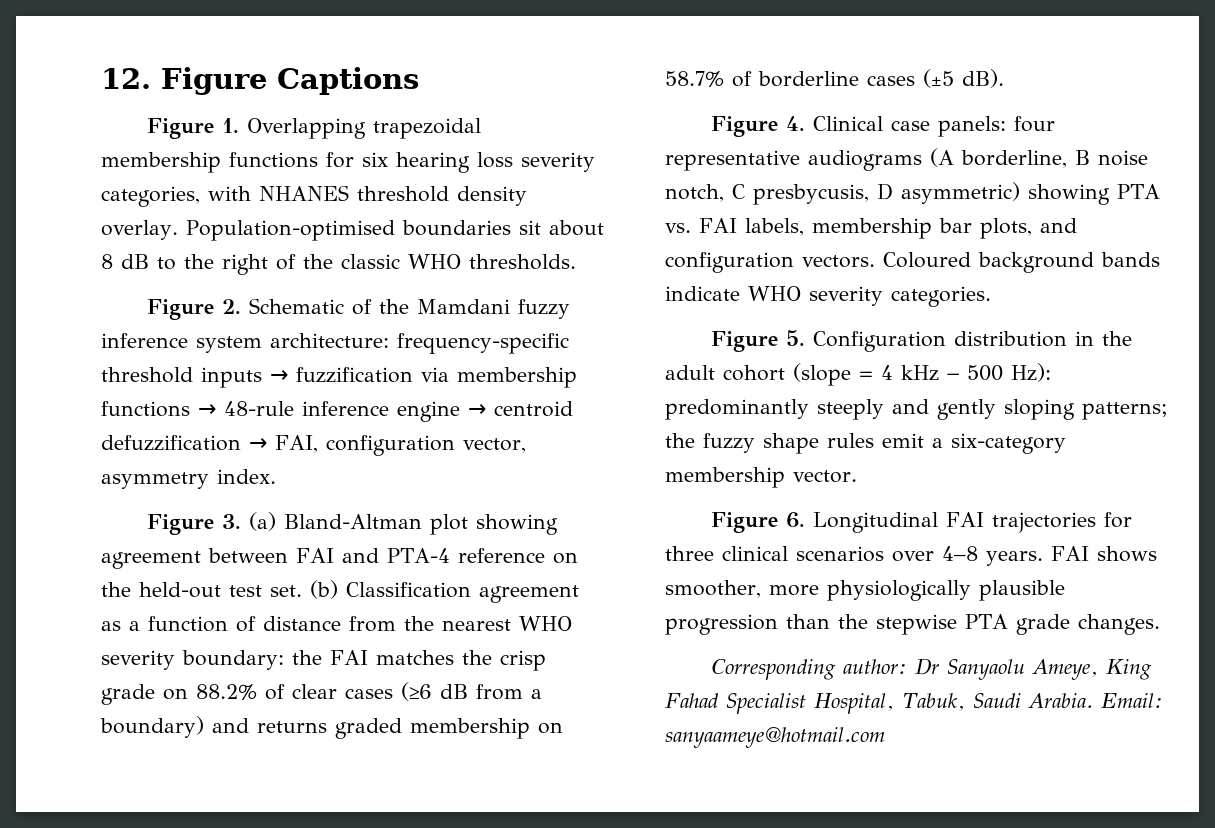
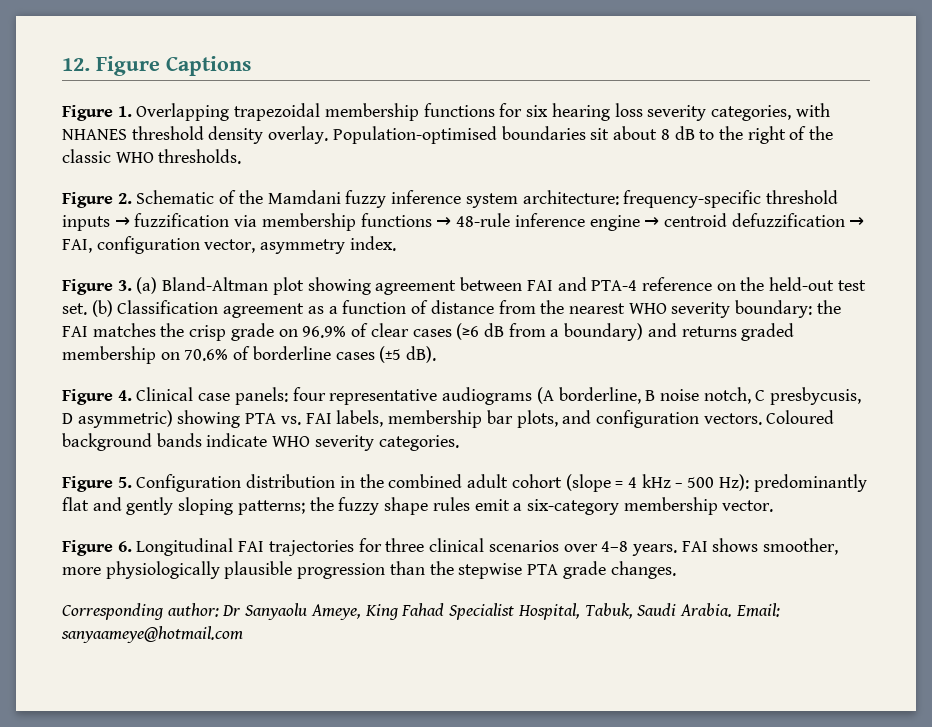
- (b) Classification agreement as a function of distance from the nearest WHO severity boundary: the FAI matches the crisp grade on 88.2% of clear cases (≥6 dB from a boundary) and returns graded membership on 58.7% of borderline cases (±5 dB).
+ (b) Classification agreement as a function of distance from the nearest WHO severity boundary: the FAI matches the crisp grade on 96.9% of clear cases (≥6 dB from a boundary) and returns graded membership on 70.6% of borderline cases (±5 dB).
- Figure 5. Configuration distribution in the adult cohort (slope = 4 kHz − 500 Hz): predominantly steeply and gently sloping patterns; the fuzzy shape rules emit a six-category membership vector.
+ Figure 5. Configuration distribution in the combined adult cohort (slope = 4 kHz − 500 Hz): predominantly flat and gently sloping patterns; the fuzzy shape rules emit a six-category membership vector.

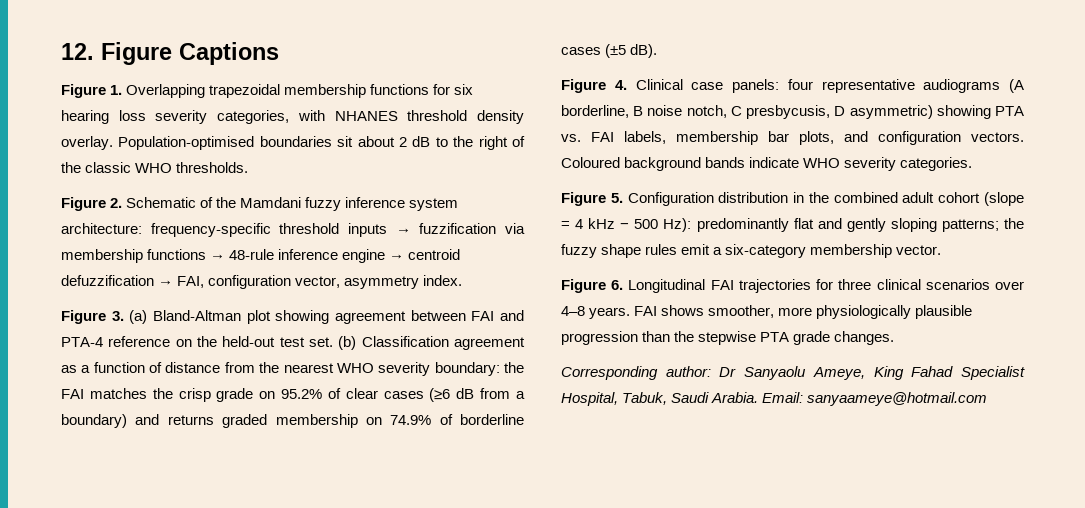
- Population-optimised boundaries sit about 8 dB to the right of the classic WHO thresholds.
+ Population-optimised boundaries sit about 2 dB to the right of the classic WHO thresholds.
- (b) Classification agreement as a function of distance from the nearest WHO severity boundary: the FAI matches the crisp grade on 96.9% of clear cases (≥6 dB from a boundary) and returns graded membership on 70.6% of borderline cases (±5 dB).
+ (b) Classification agreement as a function of distance from the nearest WHO severity boundary: the FAI matches the crisp grade on 95.2% of clear cases (≥6 dB from a boundary) and returns graded membership on 74.9% of borderline cases (±5 dB).

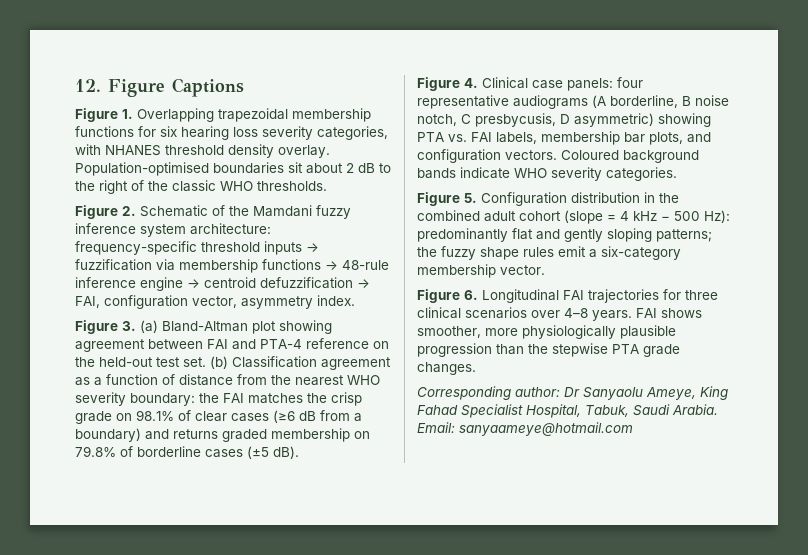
- (b) Classification agreement as a function of distance from the nearest WHO severity boundary: the FAI matches the crisp grade on 95.2% of clear cases (≥6 dB from a boundary) and returns graded membership on 74.9% of borderline cases (±5 dB).
+ (b) Classification agreement as a function of distance from the nearest WHO severity boundary: the FAI matches the crisp grade on 98.1% of clear cases (≥6 dB from a boundary) and returns graded membership on 79.8% of borderline cases (±5 dB).

